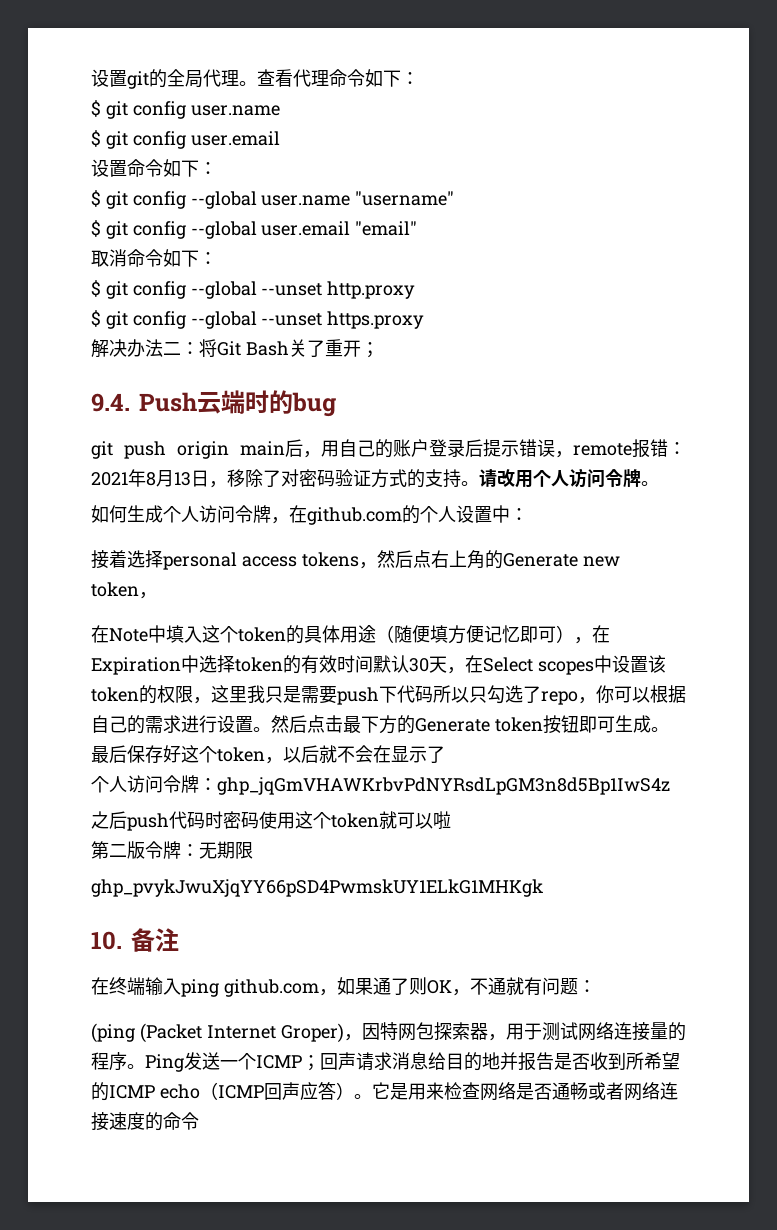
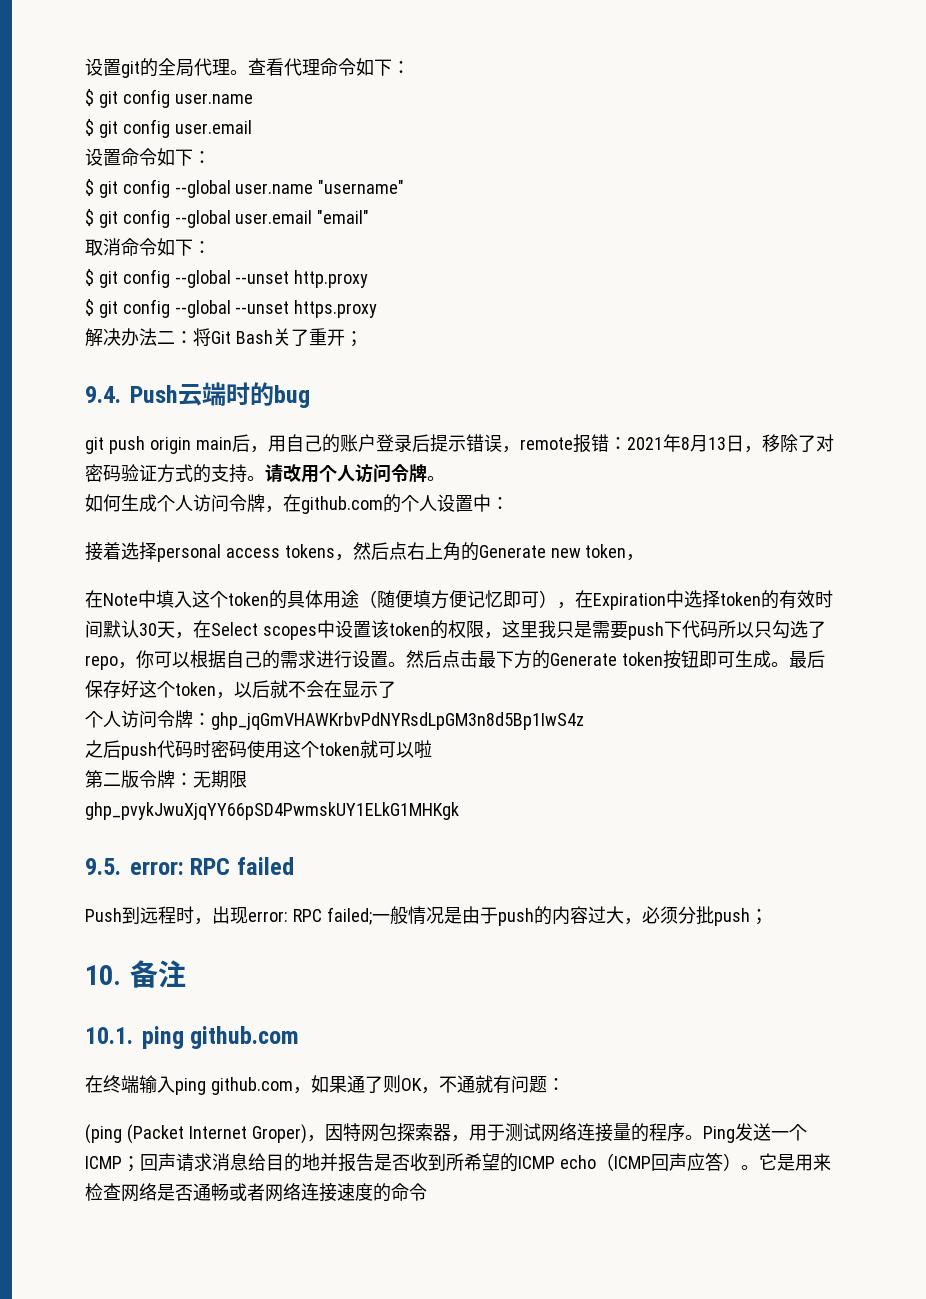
+ 9.5. error: RPC failed
+ Push到远程时，出现error: RPC failed;一般情况是由于push的内容过大，必须分批push；
  10.备注
+ 10.1. ping github.com

